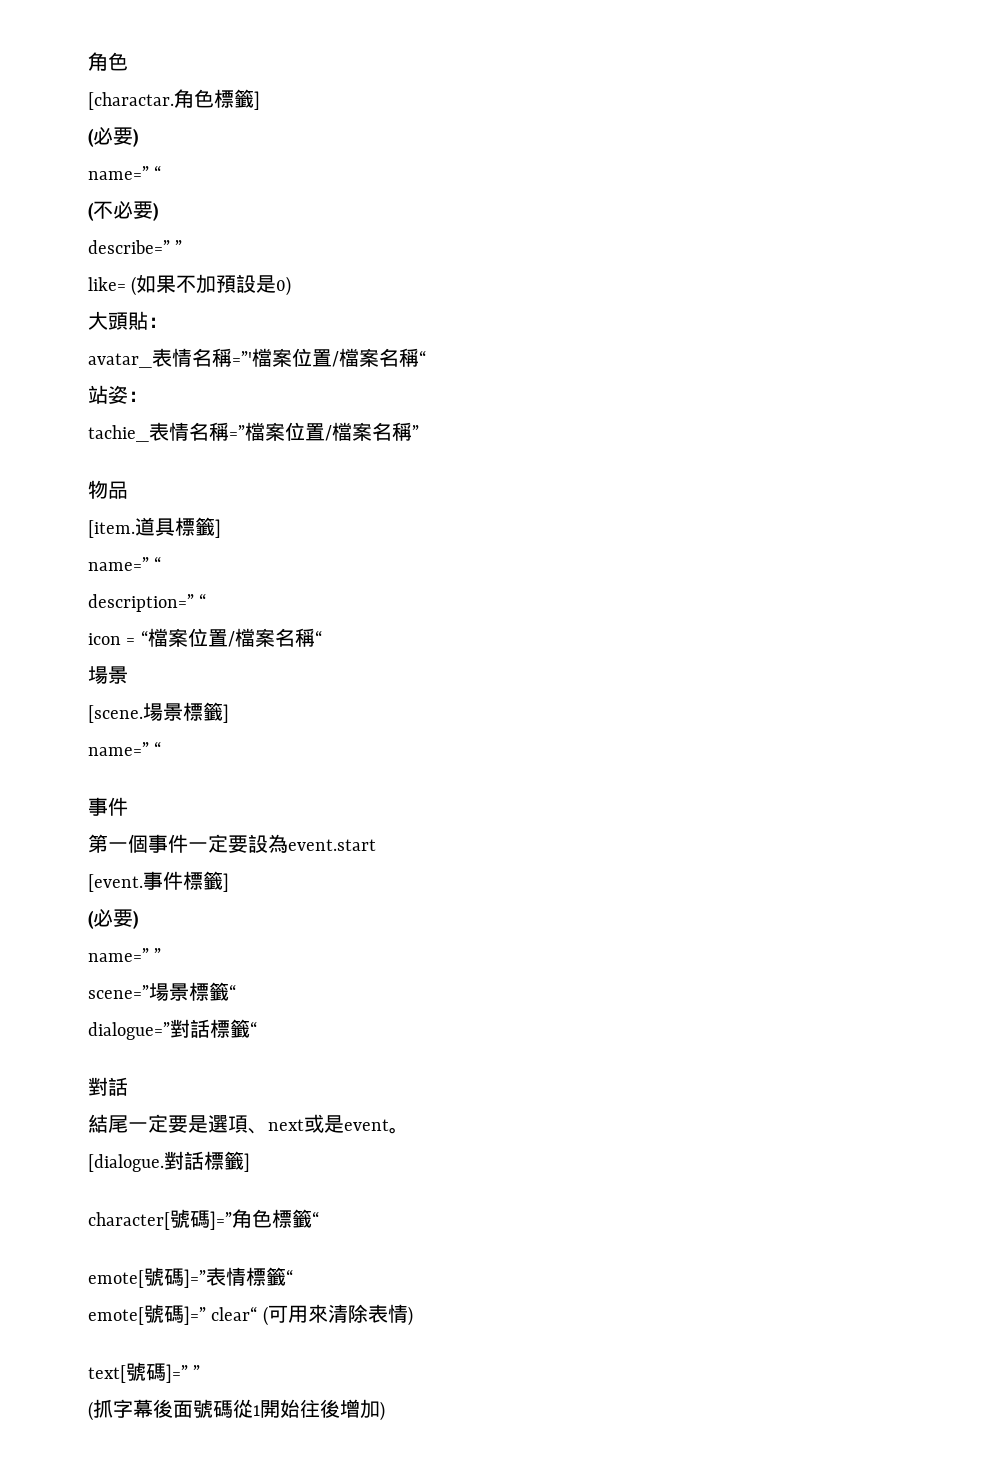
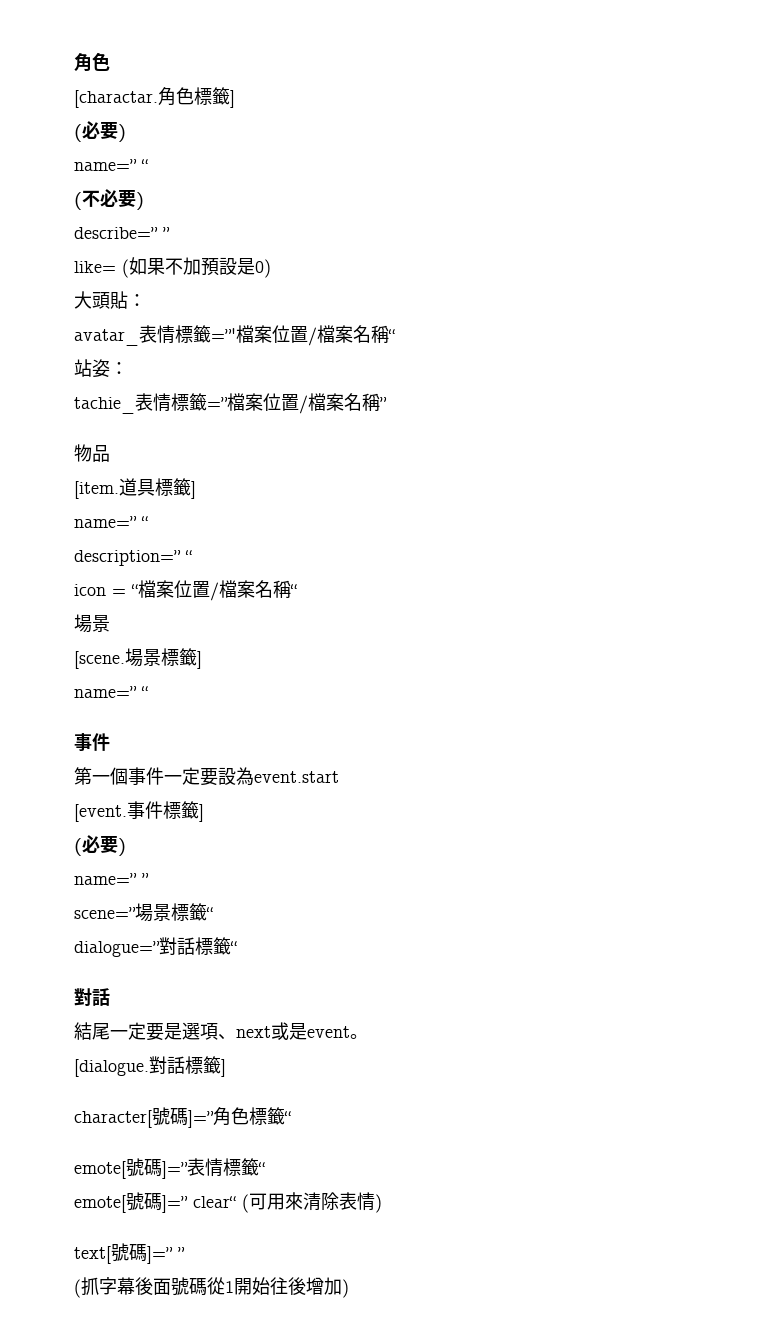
- avatar_表情名稱=”'檔案位置/檔案名稱“
+ avatar_表情標籤=”'檔案位置/檔案名稱“
- tachie_表情名稱=”檔案位置/檔案名稱”
+ tachie_表情標籤=”檔案位置/檔案名稱”

